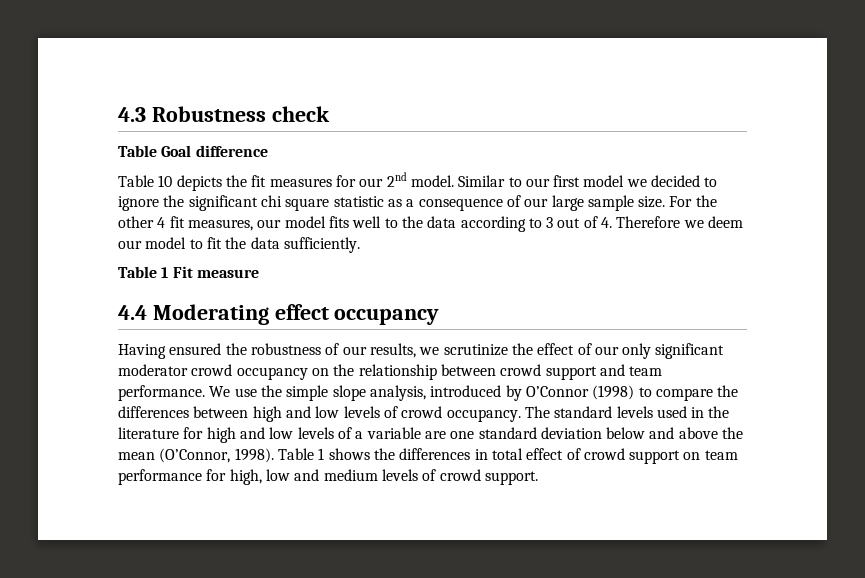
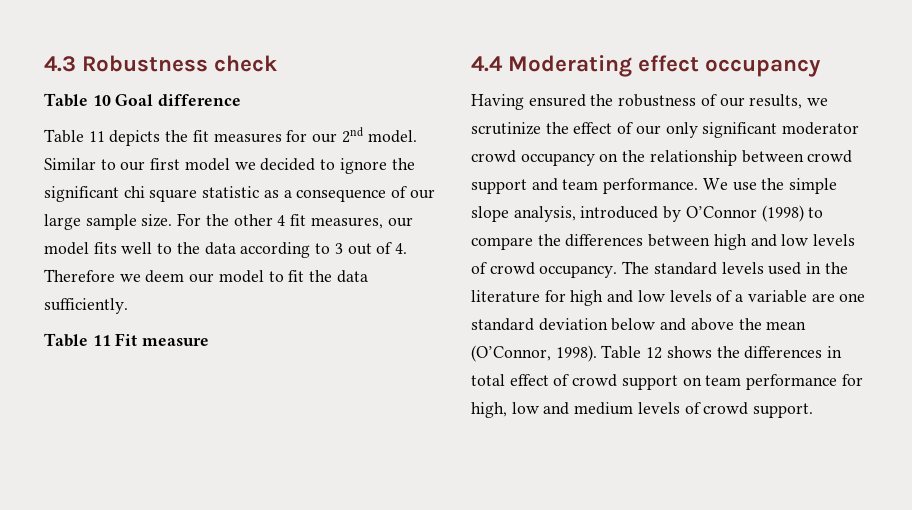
- Table Goal difference
+ Table 10 Goal difference
- Table 10 depicts the fit measures for our 2nd model.
+ Table 11 depicts the fit measures for our 2nd model.
- Table 1 Fit measure
+ Table 11 Fit measure
- Table 1 shows the differences in total effect of crowd support on team performance for high, low and medium levels of crowd support.
+ Table 12 shows the differences in total effect of crowd support on team performance for high, low and medium levels of crowd support.

